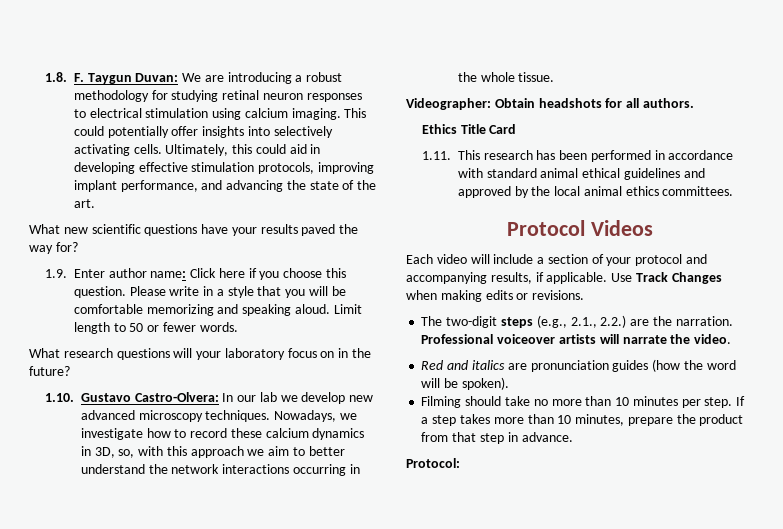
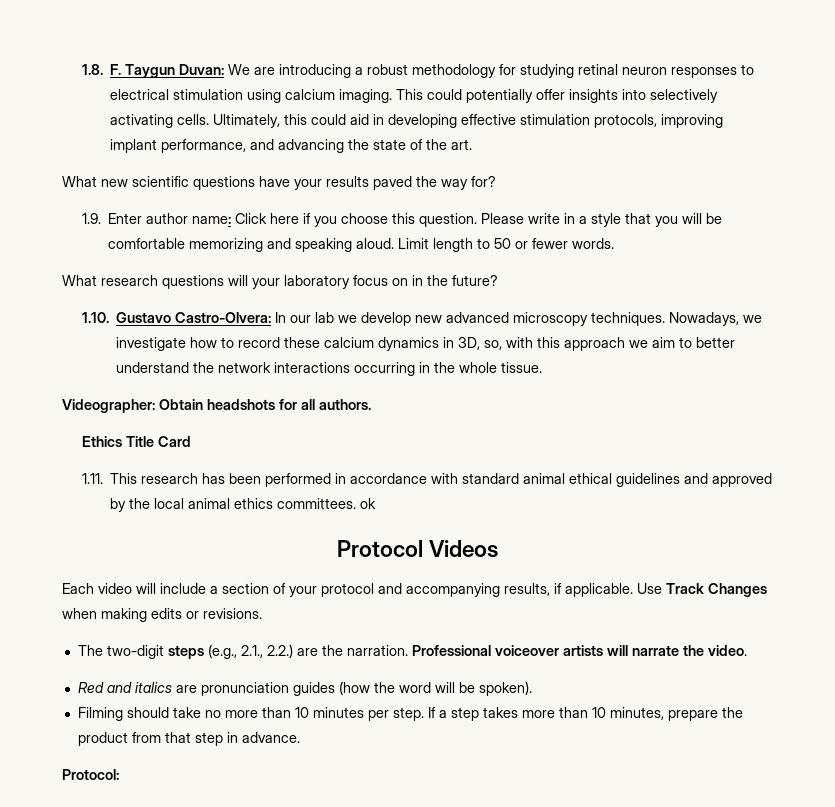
- 1.11. This research has been performed in accordance with standard animal ethical guidelines and approved by the local animal ethics committees.
+ 1.11. This research has been performed in accordance with standard animal ethical guidelines and approved by the local animal ethics committees. ok

